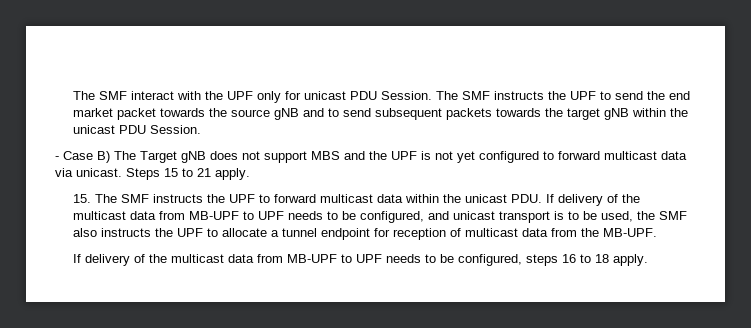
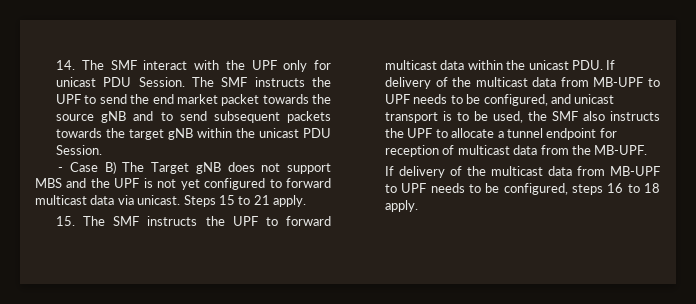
- The SMF interact with the UPF only for unicast PDU Session.
+ 14. The SMF interact with the UPF only for unicast PDU Session.

